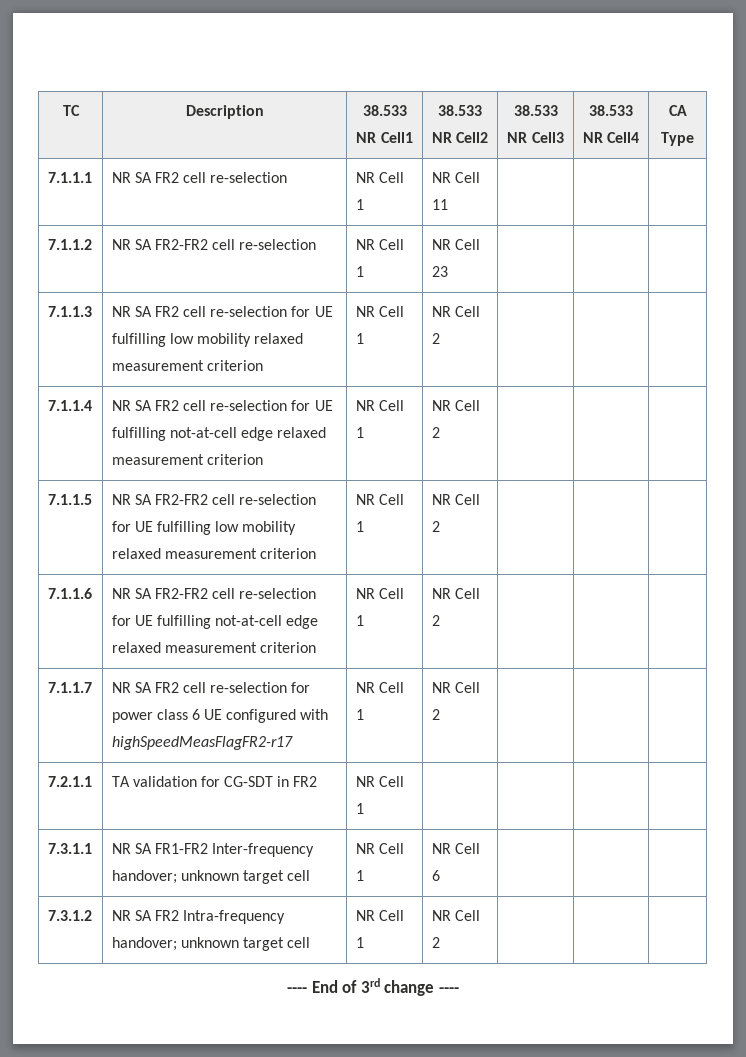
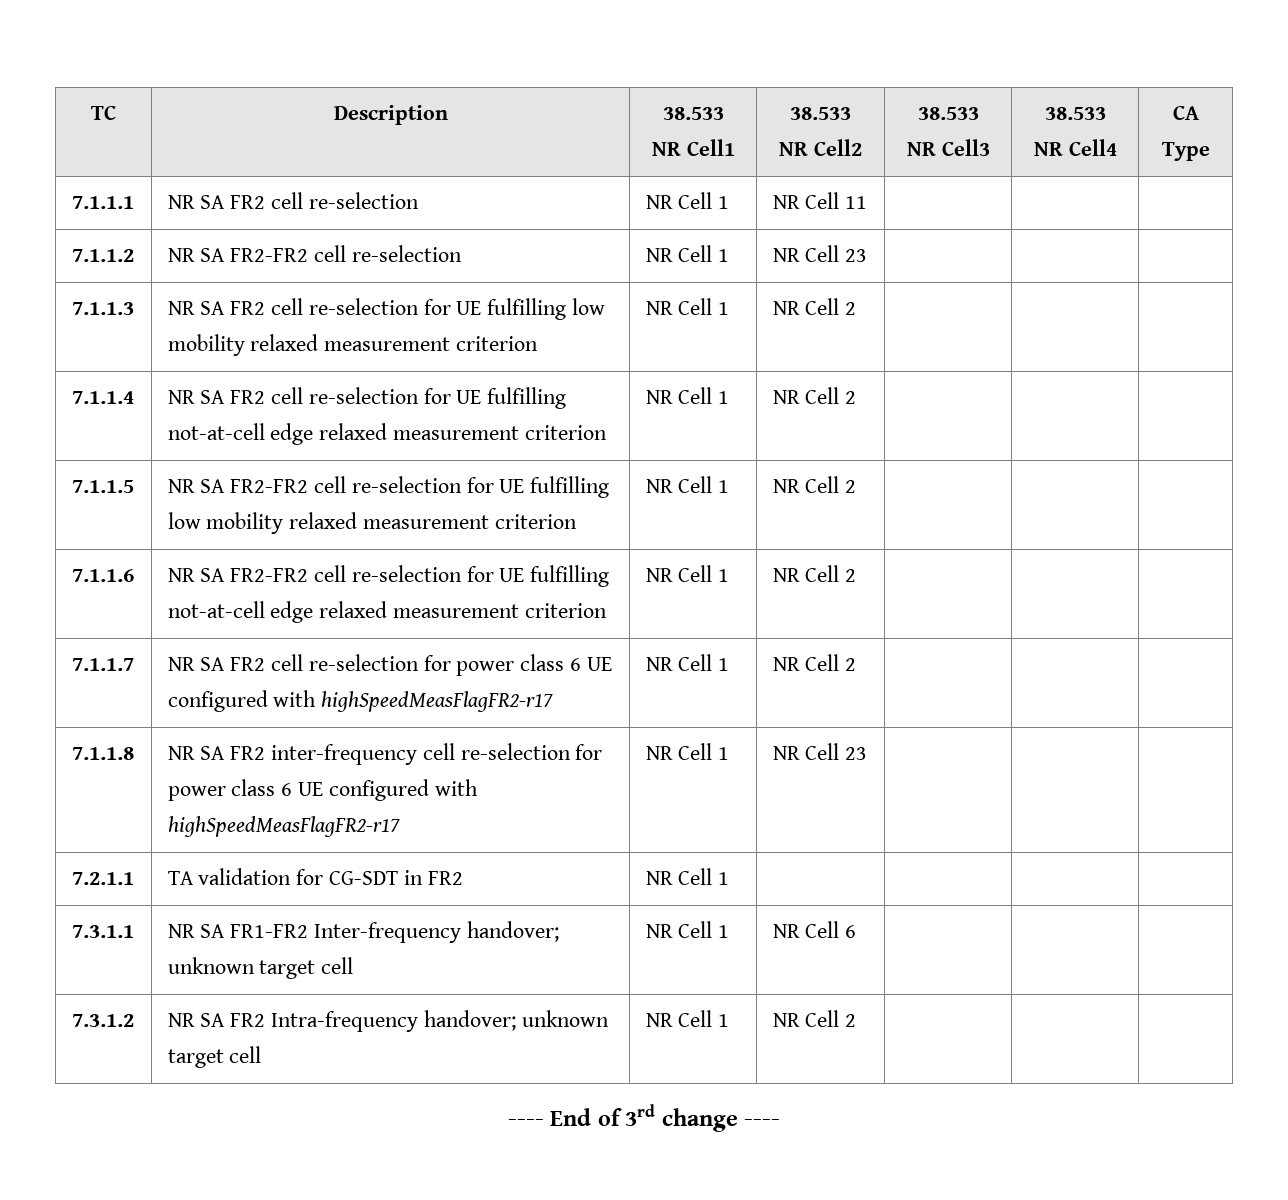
+ 7.1.1.8 | NR SA FR2 inter-frequency cell re-selection for power class 6 UE configured with highSpeedMeasFlagFR2-r17 | NR Cell 1 | NR Cell 23 | | |

